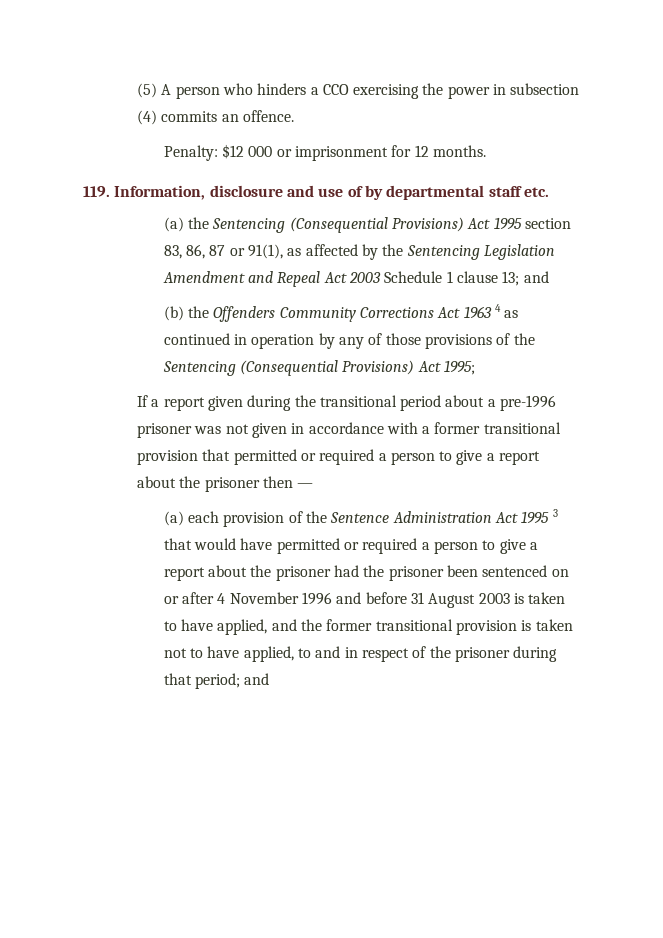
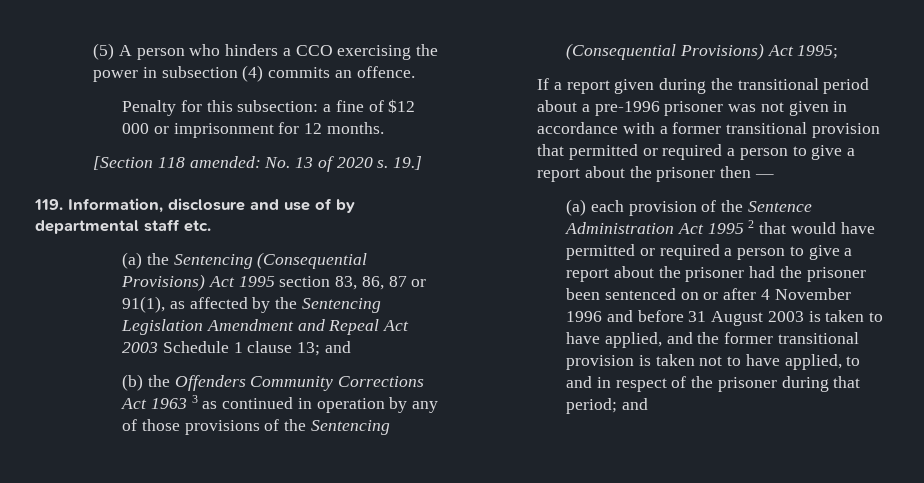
- Penalty: $12 000 or imprisonment for 12 months.
+ Penalty for this subsection: a fine of $12 000 or imprisonment for 12 months.
+ [Section 118 amended: No. 13 of 2020 s. 19.]
- (b) the Offenders Community Corrections Act 1963 4 as continued in operation by any of those provisions of the Sentencing (Consequential Provisions) Act 1995;
+ (b) the Offenders Community Corrections Act 1963 3 as continued in operation by any of those provisions of the Sentencing (Consequential Provisions) Act 1995;
- (a) each provision of the Sentence Administration Act 1995 3 that would have permitted or required a person to give a report about the prisoner had the prisoner been sentenced on or after 4 November 1996 and before 31 August 2003 is taken to have applied, and the former transitional provision is taken not to have applied, to and in respect of the prisoner during that period;
+ (a) each provision of the Sentence Administration Act 1995 2 that would have permitted or required a person to give a report about the prisoner had the prisoner been sentenced on or after 4 November 1996 and before 31 August 2003 is taken to have applied, and the former transitional provision is taken not to have applied, to and in respect of the prisoner during that period;

